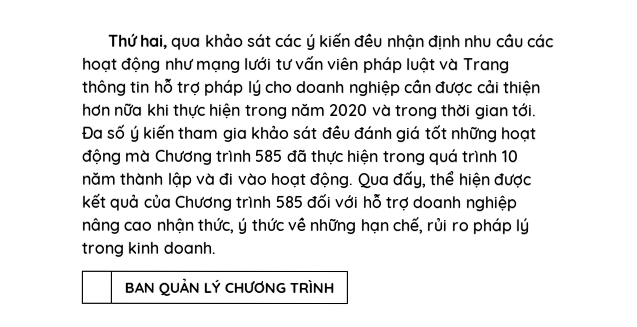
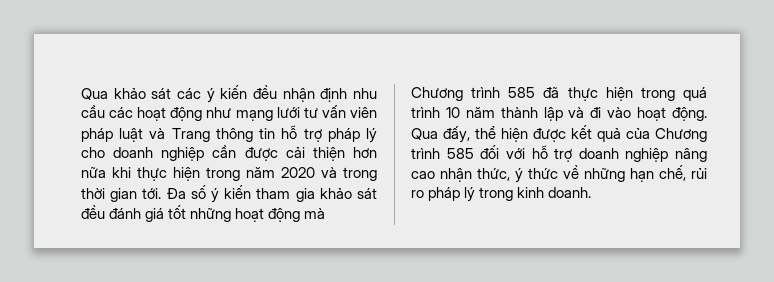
- Thứ hai, qua khảo sát các ý kiến đều nhận định nhu cầu các hoạt động như mạng lưới tư vấn viên pháp luật và Trang thông tin hỗ trợ pháp lý cho doanh nghiệp cần được cải thiện hơn nữa khi thực hiện trong năm 2020 và trong thời gian tới.
+ Qua khảo sát các ý kiến đều nhận định nhu cầu các hoạt động như mạng lưới tư vấn viên pháp luật và Trang thông tin hỗ trợ pháp lý cho doanh nghiệp cần được cải thiện hơn nữa khi thực hiện trong năm 2020 và trong thời gian tới.
- | BAN QUẢN LÝ CHƯƠNG TRÌNH

